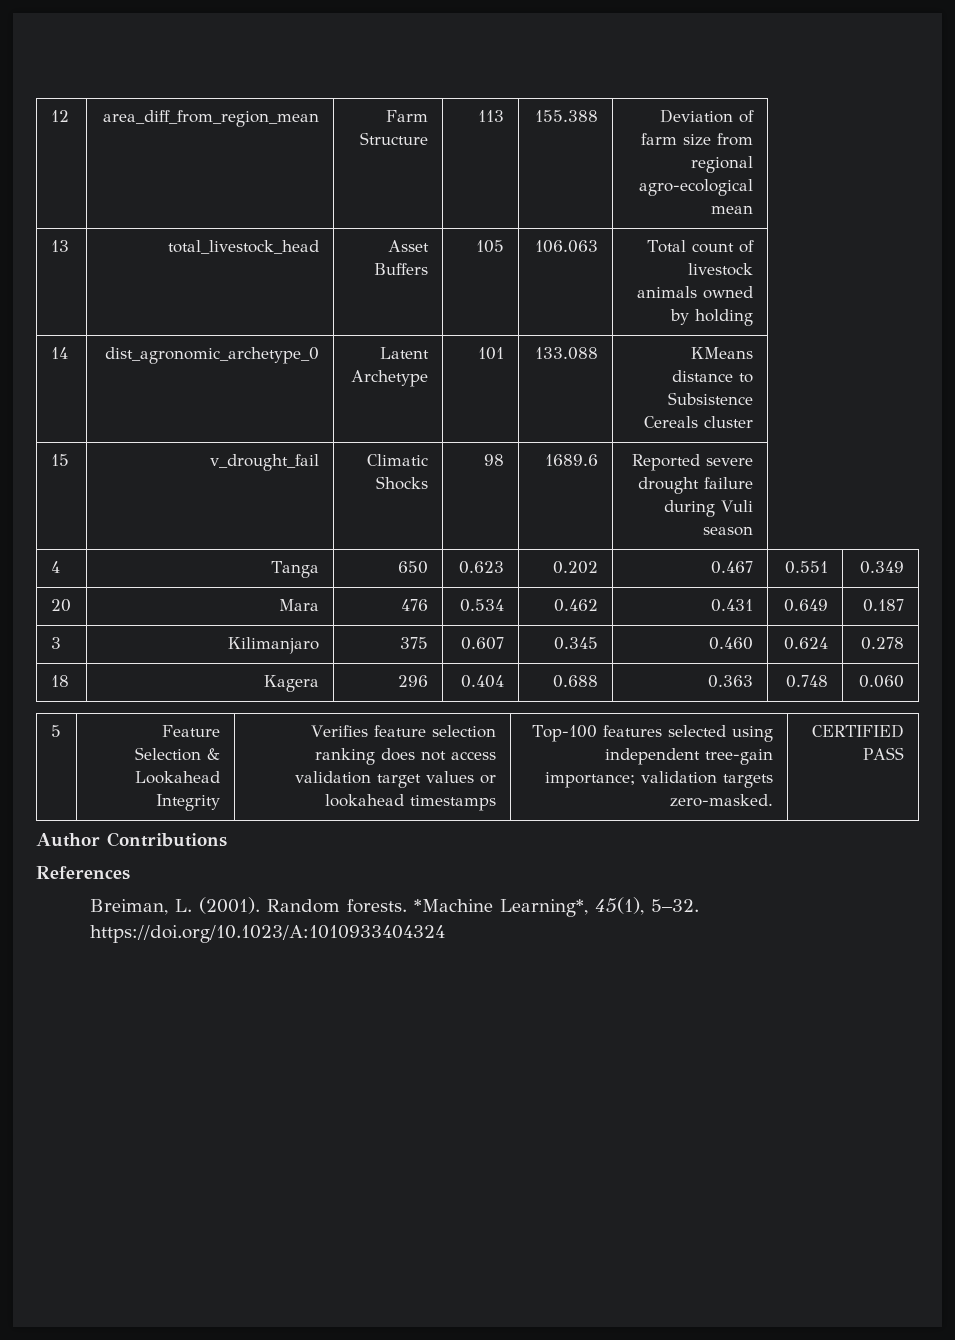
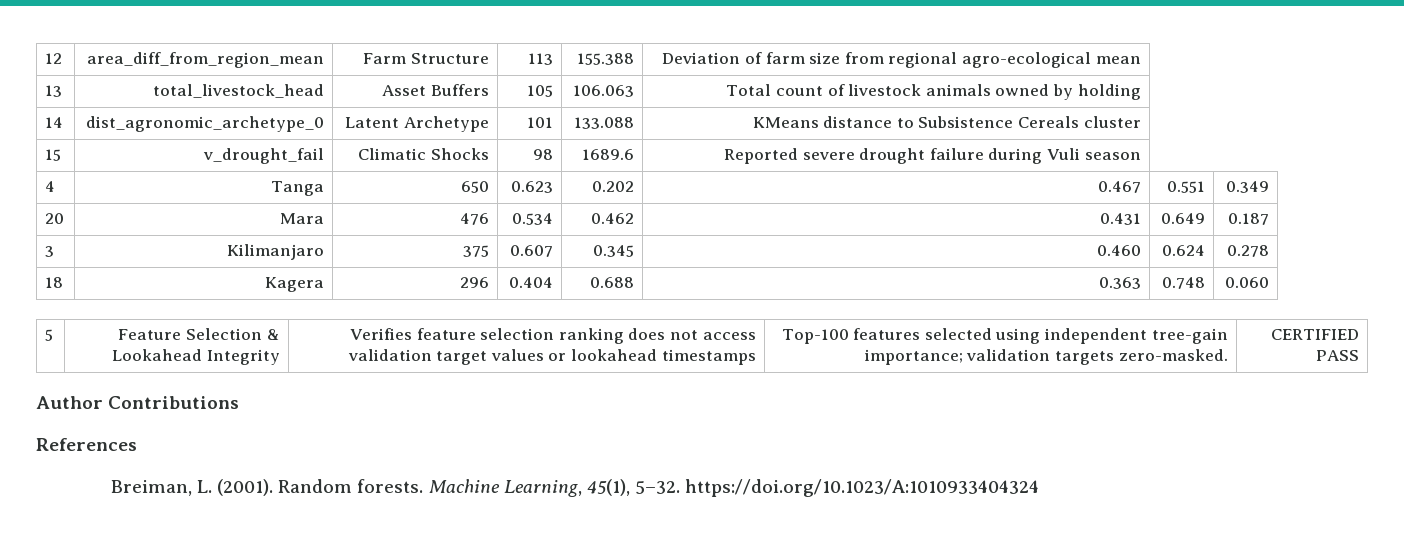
- *Machine Learning*, 45(1), 5–32. https://doi.org/10.1023/A:1010933404324
+ Machine Learning, 45(1), 5–32. https://doi.org/10.1023/A:1010933404324

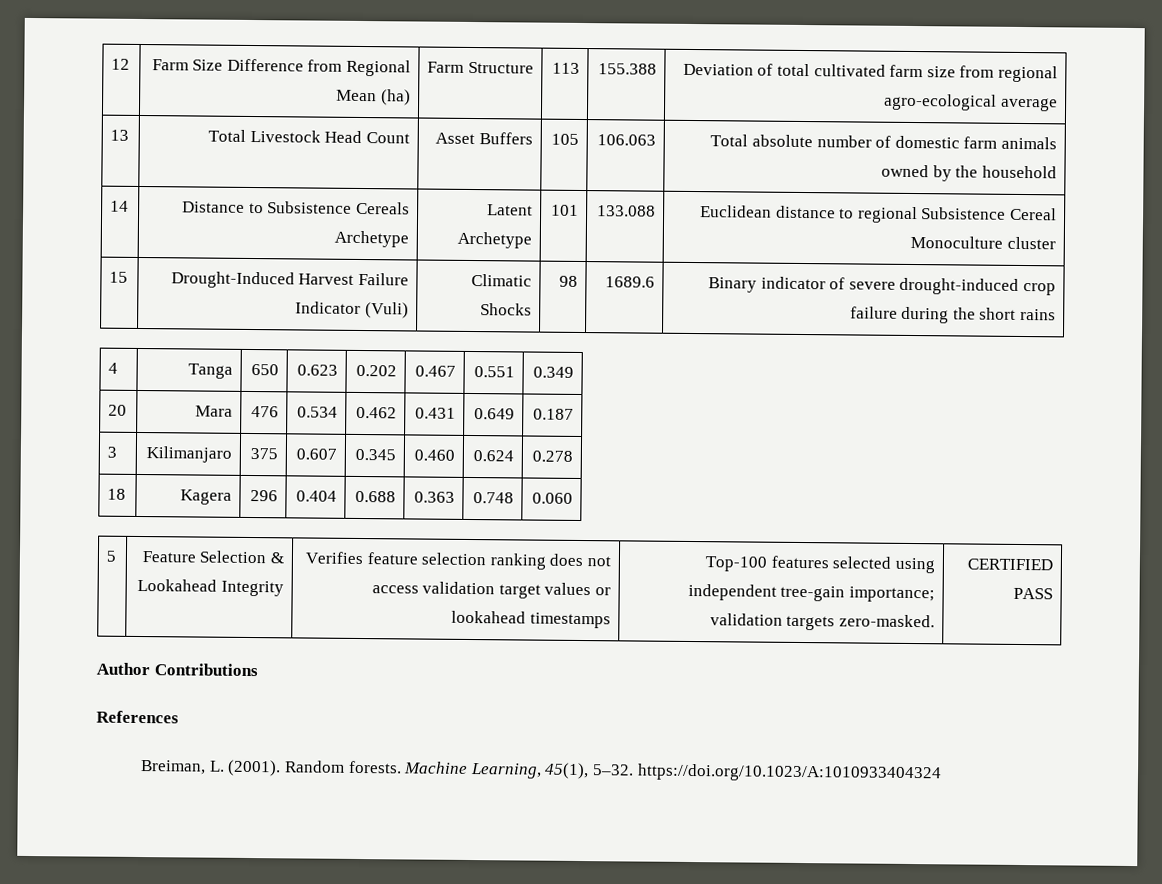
- 12 | area_diff_from_region_mean | Farm Structure | 113 | 155.388 | Deviation of farm size from regional agro-ecological mean
+ 12 | Farm Size Difference from Regional Mean (ha) | Farm Structure | 113 | 155.388 | Deviation of total cultivated farm size from regional agro-ecological average
- 13 | total_livestock_head | Asset Buffers | 105 | 106.063 | Total count of livestock animals owned by holding
+ 13 | Total Livestock Head Count | Asset Buffers | 105 | 106.063 | Total absolute number of domestic farm animals owned by the household
- 14 | dist_agronomic_archetype_0 | Latent Archetype | 101 | 133.088 | KMeans distance to Subsistence Cereals cluster
- 15 | v_drought_fail | Climatic Shocks | 98 | 1689.6 | Reported severe drought failure during Vuli season
+ 14 | Distance to Subsistence Cereals Archetype | Latent Archetype | 101 | 133.088 | Euclidean distance to regional Subsistence Cereal Monoculture cluster
+ 15 | Drought-Induced Harvest Failure Indicator (Vuli) | Climatic Shocks | 98 | 1689.6 | Binary indicator of severe drought-induced crop failure during the short rains

